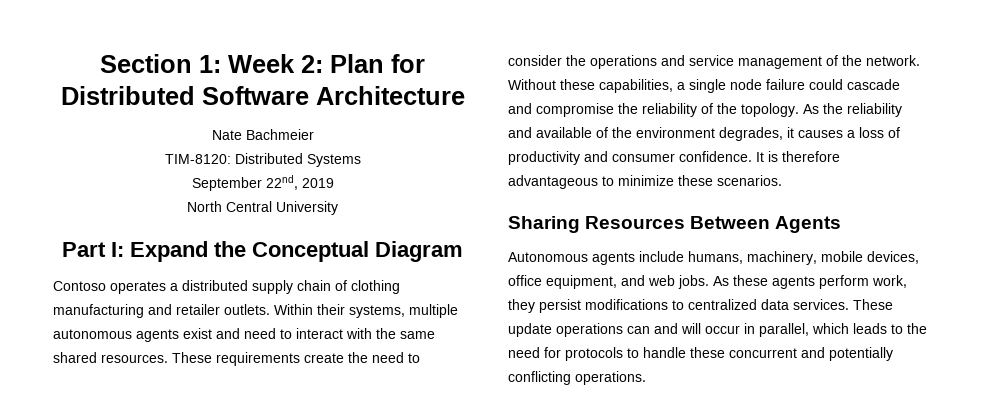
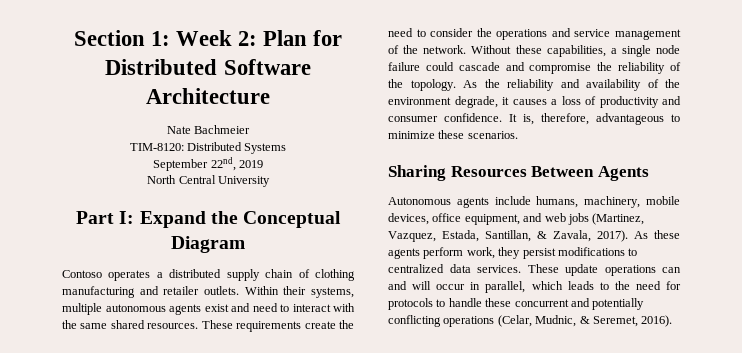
- As the reliability and available of the environment degrades, it causes a loss of productivity and consumer confidence.
+ As the reliability and availability of the environment degrade, it causes a loss of productivity and consumer confidence.
- It is therefore advantageous to minimize these scenarios.
+ It is, therefore, advantageous to minimize these scenarios.
- Autonomous agents include humans, machinery, mobile devices, office equipment, and web jobs.
+ Autonomous agents include humans, machinery, mobile devices, office equipment, and web jobs (Martinez, Vazquez, Estada, Santillan, & Zavala, 2017).
- These update operations can and will occur in parallel, which leads to the need for protocols to handle these concurrent and potentially conflicting operations.
+ These update operations can and will occur in parallel, which leads to the need for protocols to handle these concurrent and potentially conflicting operations (Celar, Mudnic, & Seremet, 2016).

